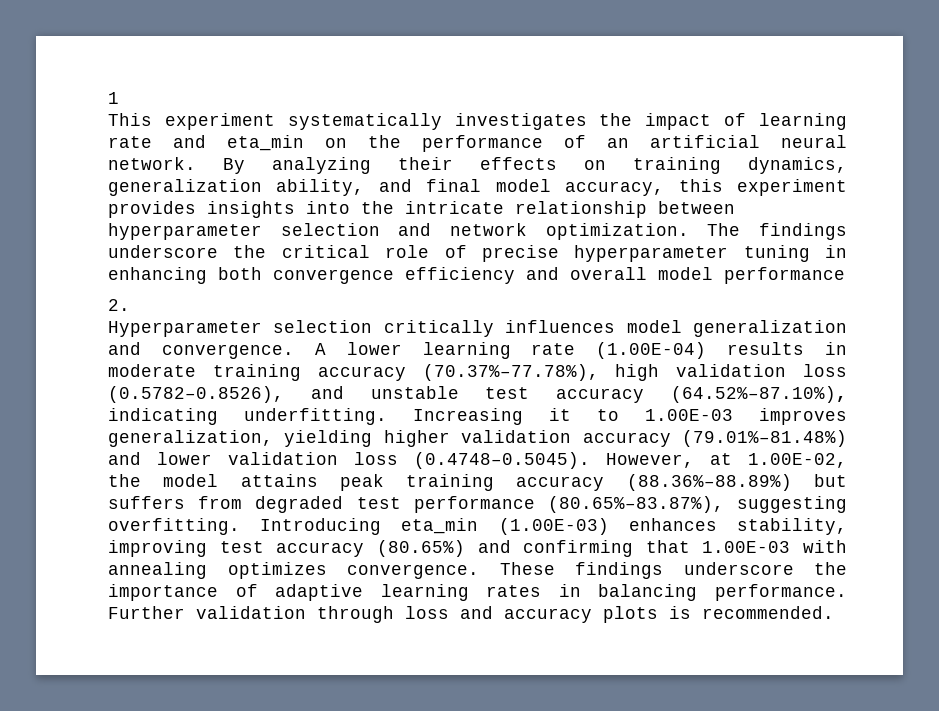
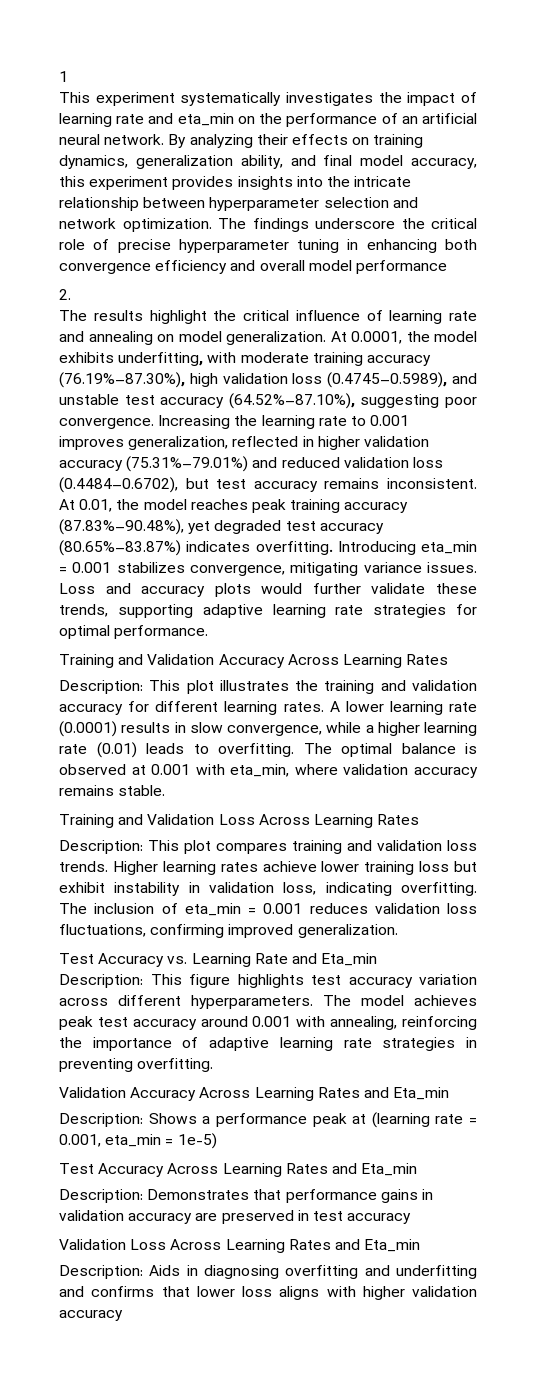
- Hyperparameter selection critically influences model generalization and convergence. A lower learning rate (1.00E-04) results in moderate training accuracy (70.37%–77.78%), high validation loss (0.5782–0.8526), and unstable test accuracy (64.52%–87.10%), indicating underfitting. Increasing it to 1.00E-03 improves generalization, yielding higher validation accuracy (79.01%–81.48%) and lower validation loss (0.4748–0.5045). However, at 1.00E-02, the model attains peak training accuracy (88.36%–88.89%) but suffers from degraded test performance (80.65%–83.87%), suggesting overfitting. Introducing eta_min (1.00E-03) enhances stability, improving test accuracy (80.65%) and confirming that 1.00E-03 with annealing optimizes convergence. These findings underscore the importance of adaptive learning rates in balancing performance. Further validation through loss and accuracy plots is recommended.
+ The results highlight the critical influence of learning rate and annealing on model generalization. At 0.0001, the model exhibits underfitting, with moderate training accuracy (76.19%–87.30%), high validation loss (0.4745–0.5989), and unstable test accuracy (64.52%–87.10%), suggesting poor convergence. Increasing the learning rate to 0.001 improves generalization, reflected in higher validation accuracy (75.31%–79.01%) and reduced validation loss (0.4484–0.6702), but test accuracy remains inconsistent. At 0.01, the model reaches peak training accuracy (87.83%–90.48%), yet degraded test accuracy (80.65%–83.87%) indicates overfitting. Introducing eta_min = 0.001 stabilizes convergence, mitigating variance issues. Loss and accuracy plots would further validate these trends, supporting adaptive learning rate strategies for optimal performance.
+ Training and Validation Accuracy Across Learning Rates
+ Description: This plot illustrates the training and validation accuracy for different learning rates. A lower learning rate (0.0001) results in slow convergence, while a higher learning rate (0.01) leads to overfitting. The optimal balance is observed at 0.001 with eta_min, where validation accuracy remains stable.
+ Training and Validation Loss Across Learning Rates
+ Description: This plot compares training and validation loss trends. Higher learning rates achieve lower training loss but exhibit instability in validation loss, indicating overfitting. The inclusion of eta_min = 0.001 reduces validation loss fluctuations, confirming improved generalization.
+ Test Accuracy vs. Learning Rate and Eta_min
+ Description: This figure highlights test accuracy variation across different hyperparameters. The model achieves peak test accuracy around 0.001 with annealing, reinforcing the importance of adaptive learning rate strategies in preventing overfitting.
+ Validation Accuracy Across Learning Rates and Eta_min
+ Description: Shows a performance peak at (learning rate = 0.001, eta_min = 1e-5)
+ Test Accuracy Across Learning Rates and Eta_min
+ Description: Demonstrates that performance gains in validation accuracy are preserved in test accuracy
+ Validation Loss Across Learning Rates and Eta_min
+ Description: Aids in diagnosing overfitting and underfitting and confirms that lower loss aligns with higher validation accuracy

